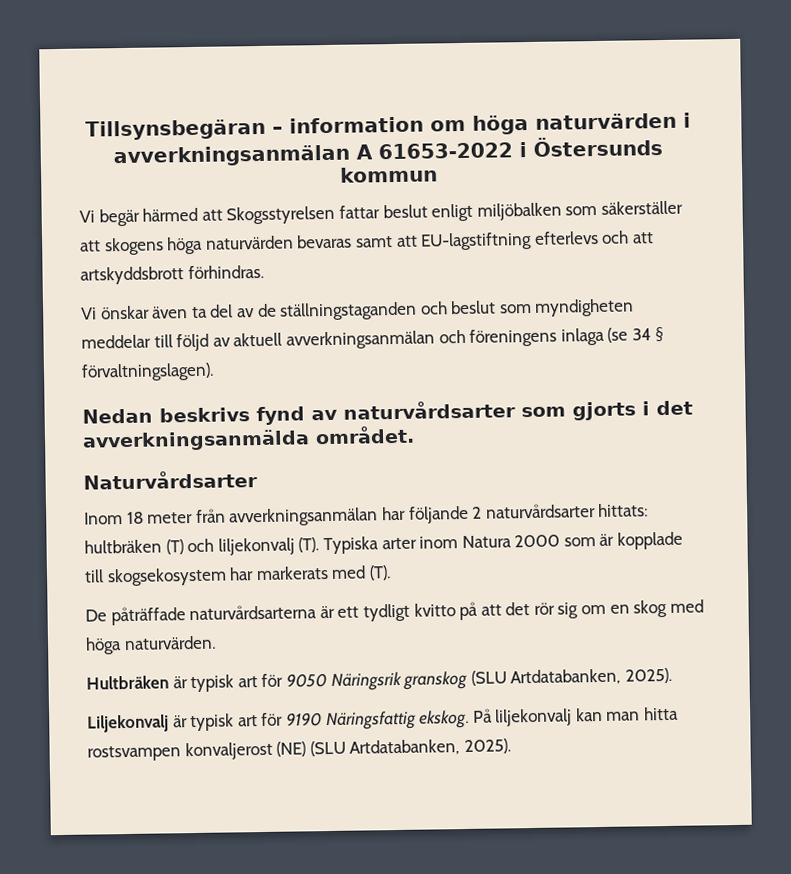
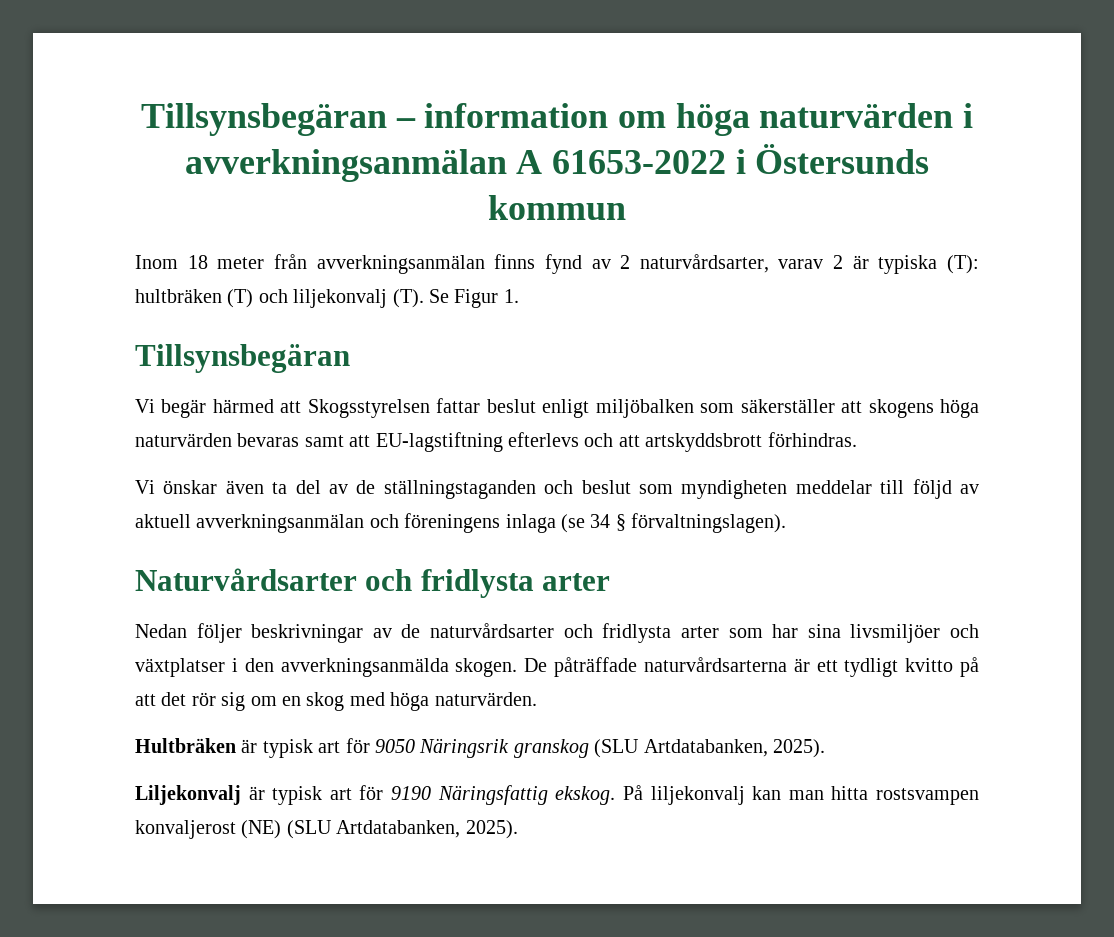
+ Inom 18 meter från avverkningsanmälan finns fynd av 2 naturvårdsarter, varav 2 är typiska (T): hultbräken (T) och liljekonvalj (T). Se Figur 1.
+ Tillsynsbegäran
- Nedan beskrivs fynd av naturvårdsarter som gjorts i det avverkningsanmälda området.
- Naturvårdsarter
- Inom 18 meter från avverkningsanmälan har följande 2 naturvårdsarter hittats: hultbräken (T) och liljekonvalj (T). Typiska arter inom Natura 2000 som är kopplade till skogsekosystem har markerats med (T).
- De påträffade naturvårdsarterna är ett tydligt kvitto på att det rör sig om en skog med höga naturvärden.
+ Naturvårdsarter och fridlysta arter
+ Nedan följer beskrivningar av de naturvårdsarter och fridlysta arter som har sina livsmiljöer och växtplatser i den avverkningsanmälda skogen. De påträffade naturvårdsarterna är ett tydligt kvitto på att det rör sig om en skog med höga naturvärden.

